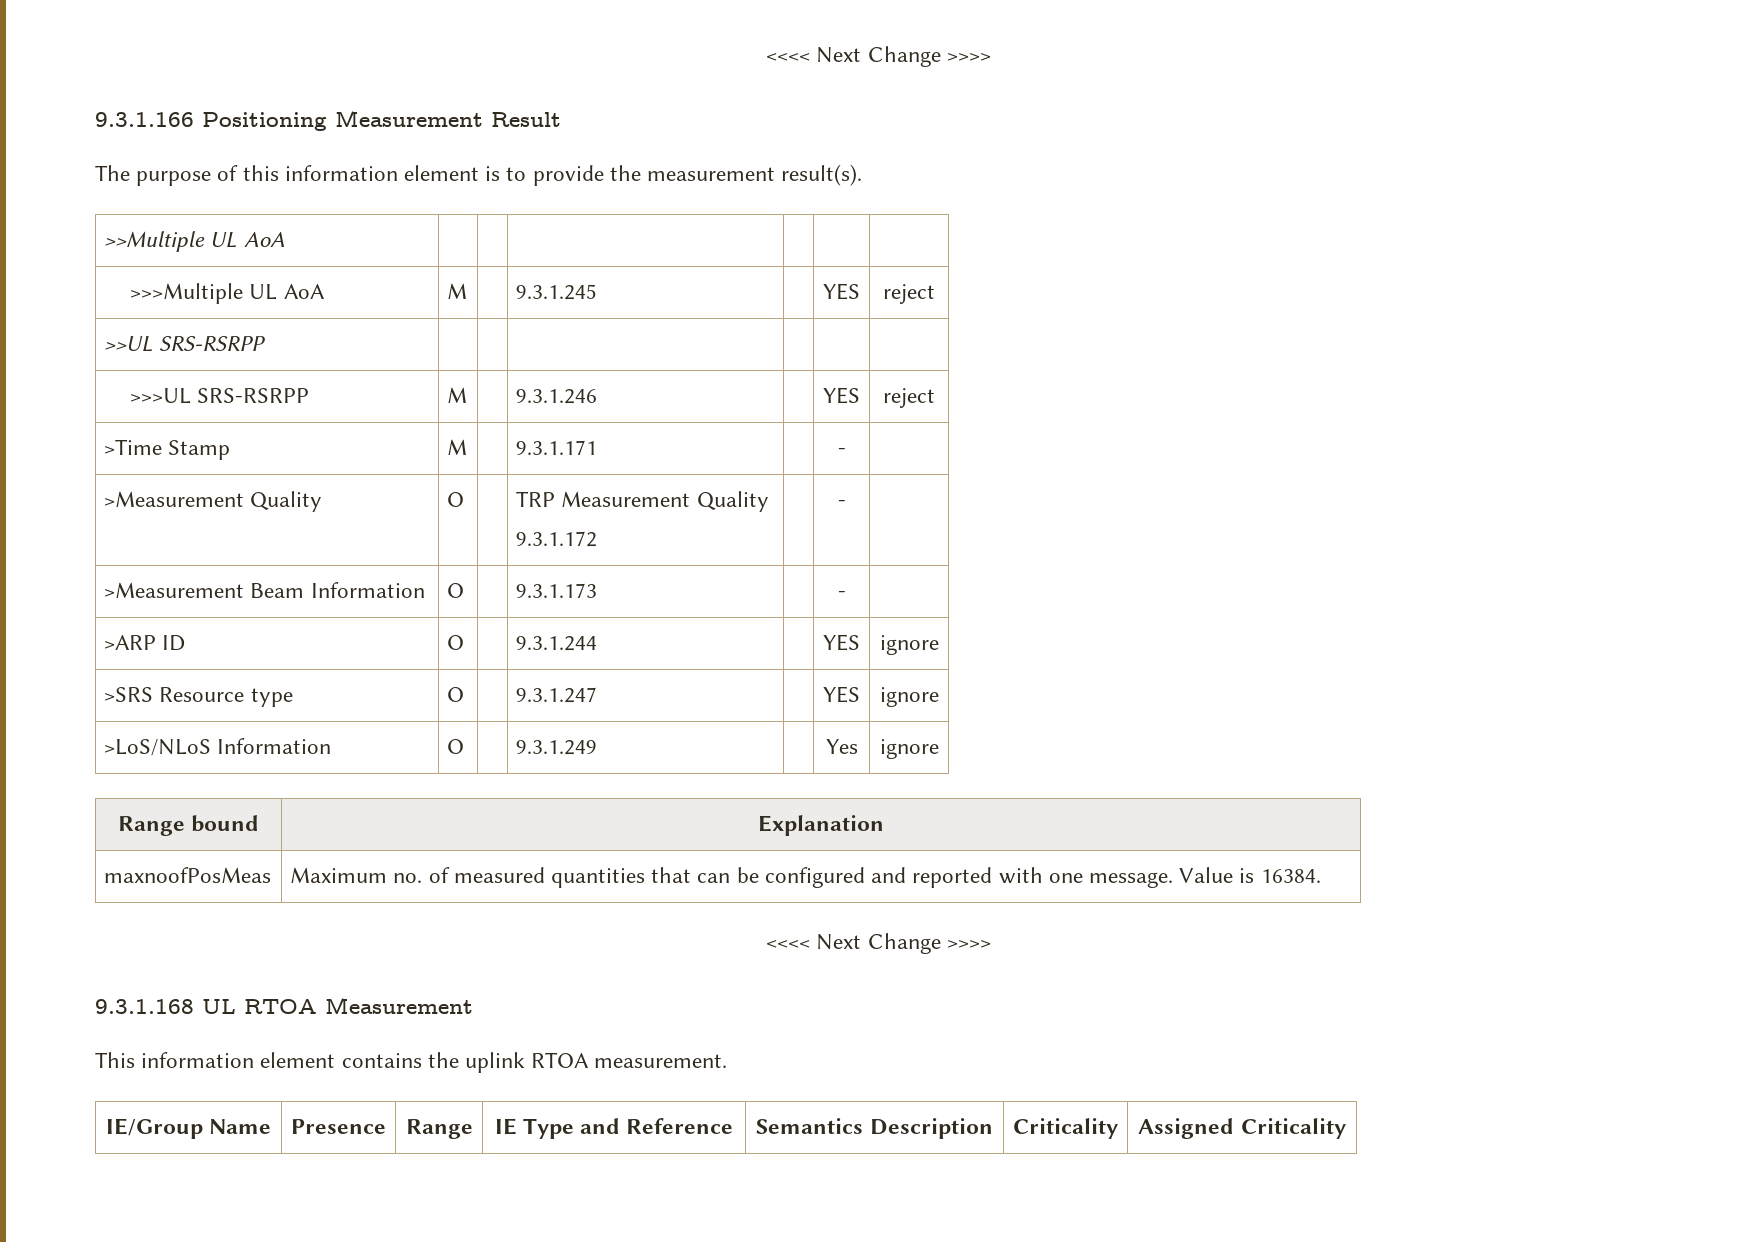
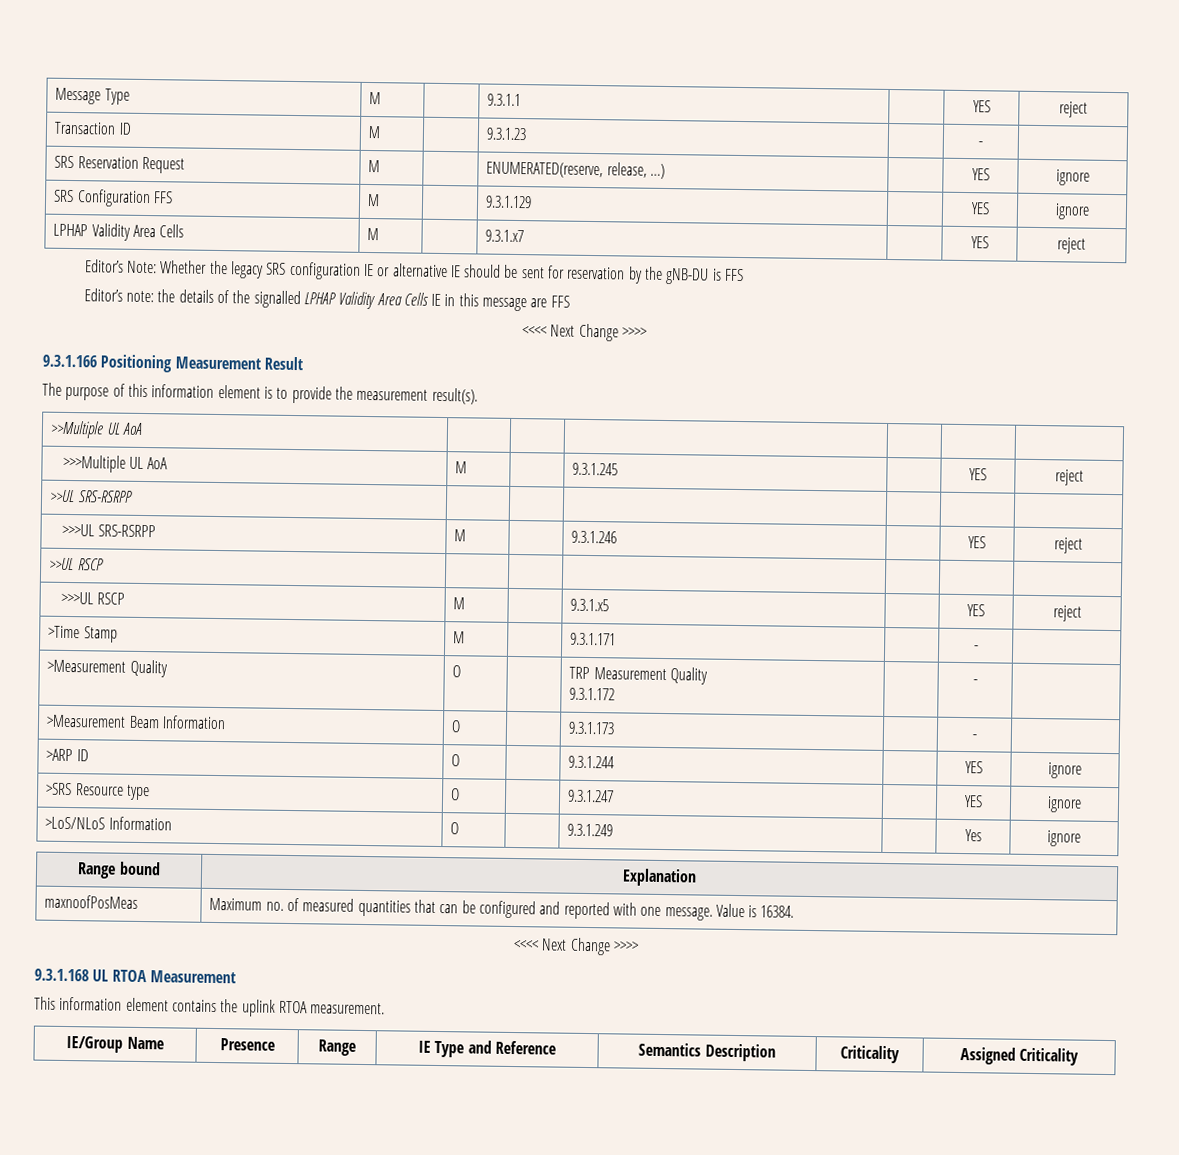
+ Message Type | M | | 9.3.1.1 | | YES | reject
+ Transaction ID | M | | 9.3.1.23 | | - |
+ SRS Reservation Request | M | | ENUMERATED(reserve, release, …) | | YES | ignore
+ SRS Configuration FFS | M | | 9.3.1.129 | | YES | ignore
+ LPHAP Validity Area Cells | M | | 9.3.1.x7 | | YES | reject
+ Editor’s Note: Whether the legacy SRS configuration IE or alternative IE should be sent for reservation by the gNB-DU is FFS
+ Editor’s note: the details of the signalled LPHAP Validity Area Cells IE in this message are FFS
+ >>UL RSCP | | | | | |
+ >>>UL RSCP | M | | 9.3.1.x5 | | YES | reject

